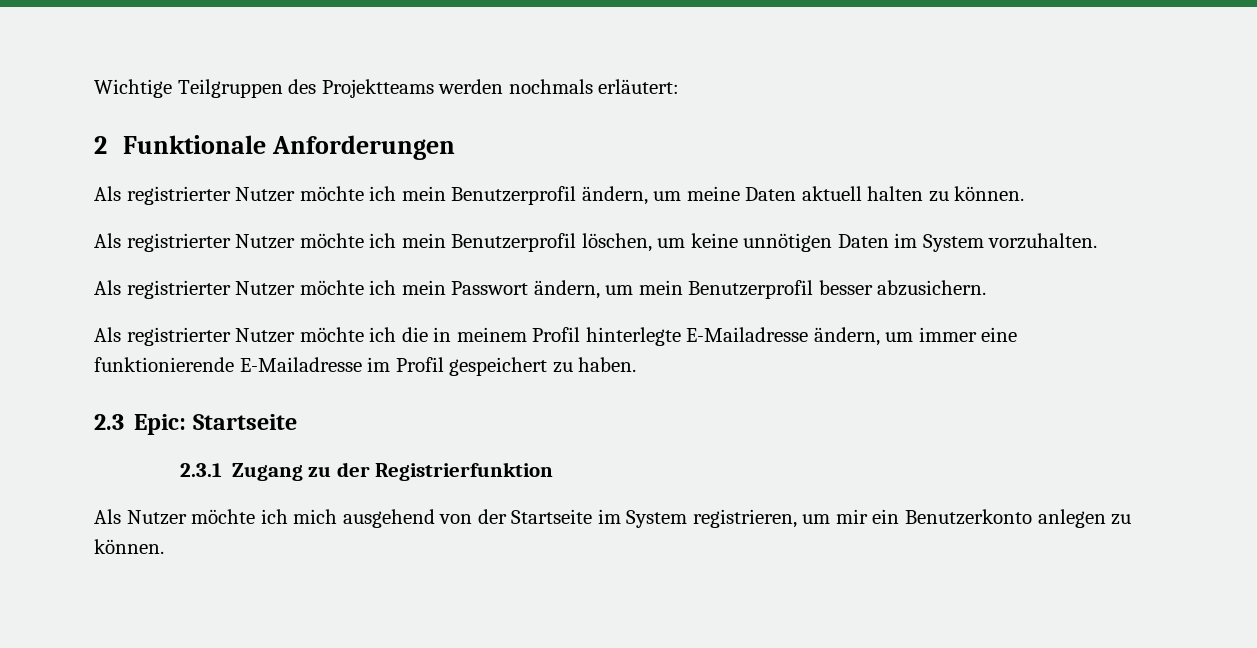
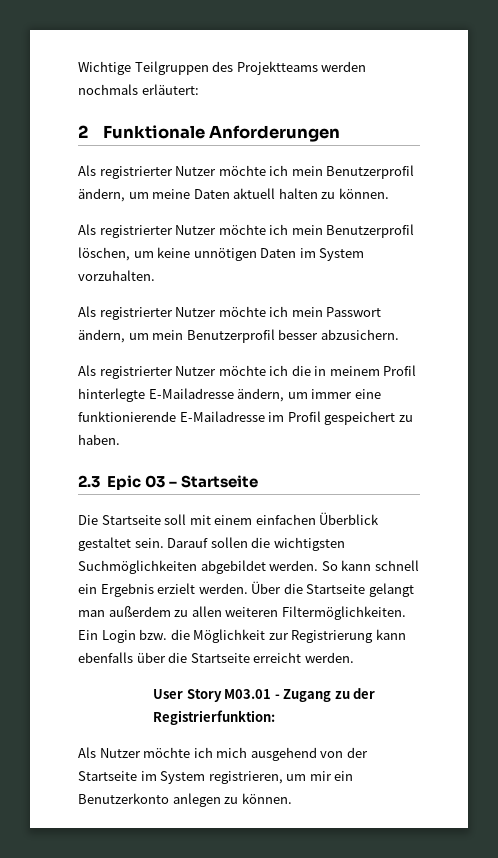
- 2.3 Epic: Startseite
- 2.3.1 Zugang zu der Registrierfunktion
+ 2.3 Epic 03 – Startseite
+ Die Startseite soll mit einem einfachen Überblick gestaltet sein. Darauf sollen die wichtigsten Suchmöglichkeiten abgebildet werden. So kann schnell ein Ergebnis erzielt werden. Über die Startseite gelangt man außerdem zu allen weiteren Filtermöglichkeiten. Ein Login bzw. die Möglichkeit zur Registrierung kann ebenfalls über die Startseite erreicht werden.
+ User Story M03.01 - Zugang zu der Registrierfunktion:

